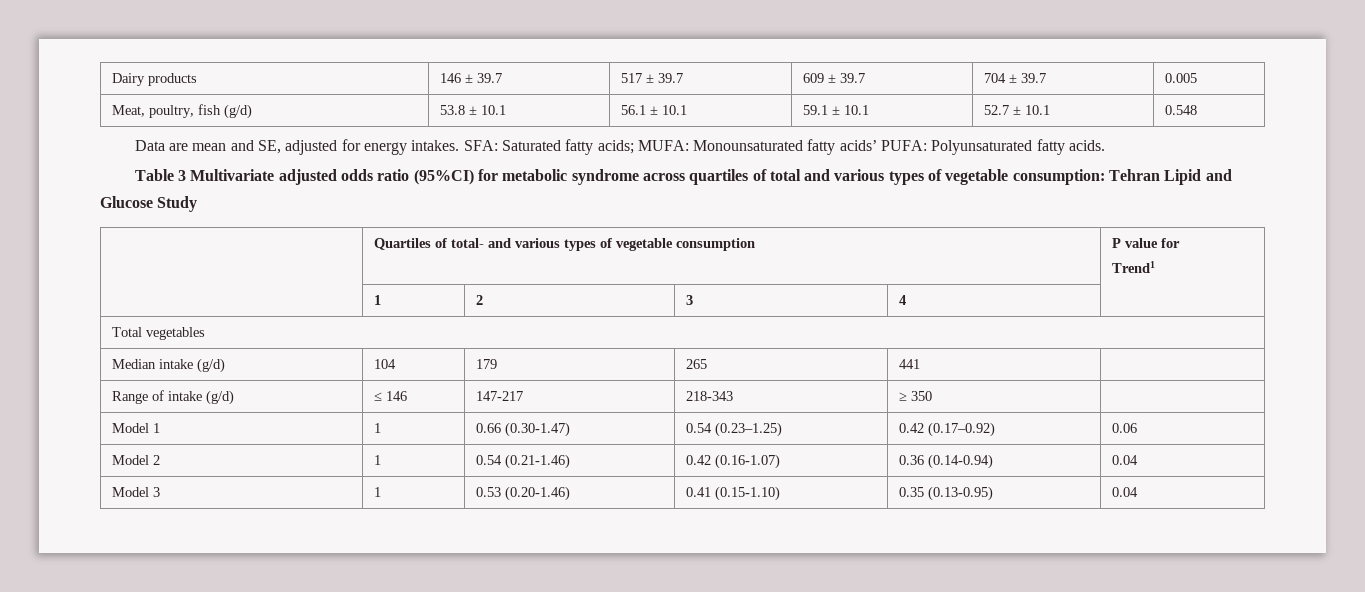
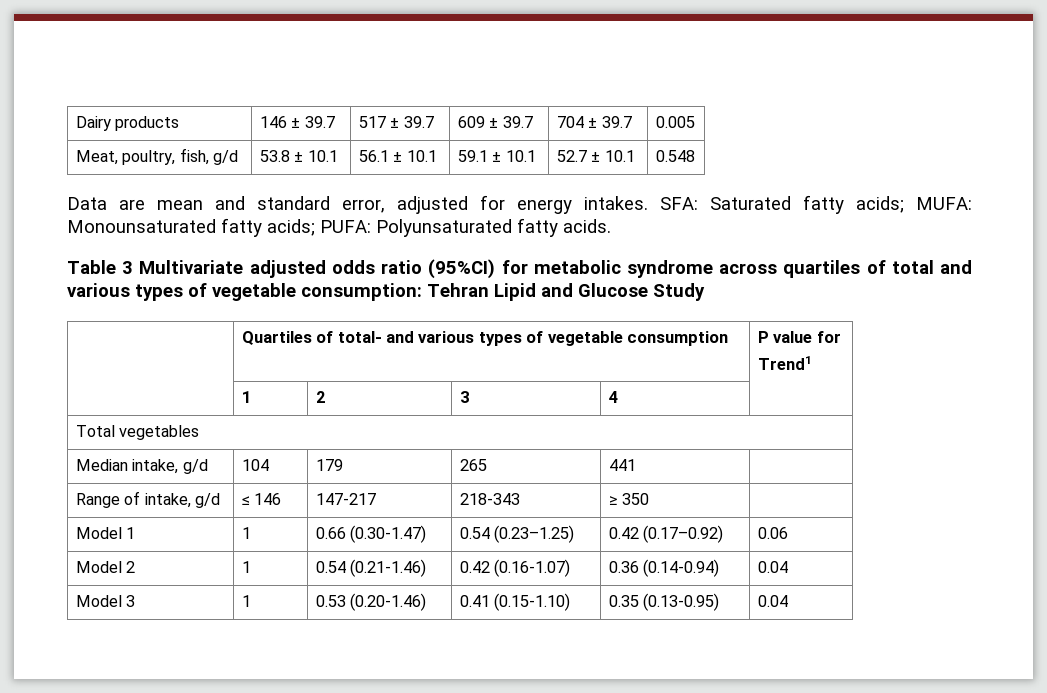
- Meat, poultry, fish (g/d) | 53.8 ± 10.1 | 56.1 ± 10.1 | 59.1 ± 10.1 | 52.7 ± 10.1 | 0.548
+ Meat, poultry, fish, g/d | 53.8 ± 10.1 | 56.1 ± 10.1 | 59.1 ± 10.1 | 52.7 ± 10.1 | 0.548
- Data are mean and SE, adjusted for energy intakes.
+ Data are mean and standard error, adjusted for energy intakes.
- SFA: Saturated fatty acids; MUFA: Monounsaturated fatty acids’ PUFA: Polyunsaturated fatty acids.
+ SFA: Saturated fatty acids; MUFA: Monounsaturated fatty acids; PUFA: Polyunsaturated fatty acids.
- Median intake (g/d) | 104 | 179 | 265 | 441 |
+ Median intake, g/d | 104 | 179 | 265 | 441 |
- Range of intake (g/d) | ≤ 146 | 147-217 | 218-343 | ≥ 350 |
+ Range of intake, g/d | ≤ 146 | 147-217 | 218-343 | ≥ 350 |

